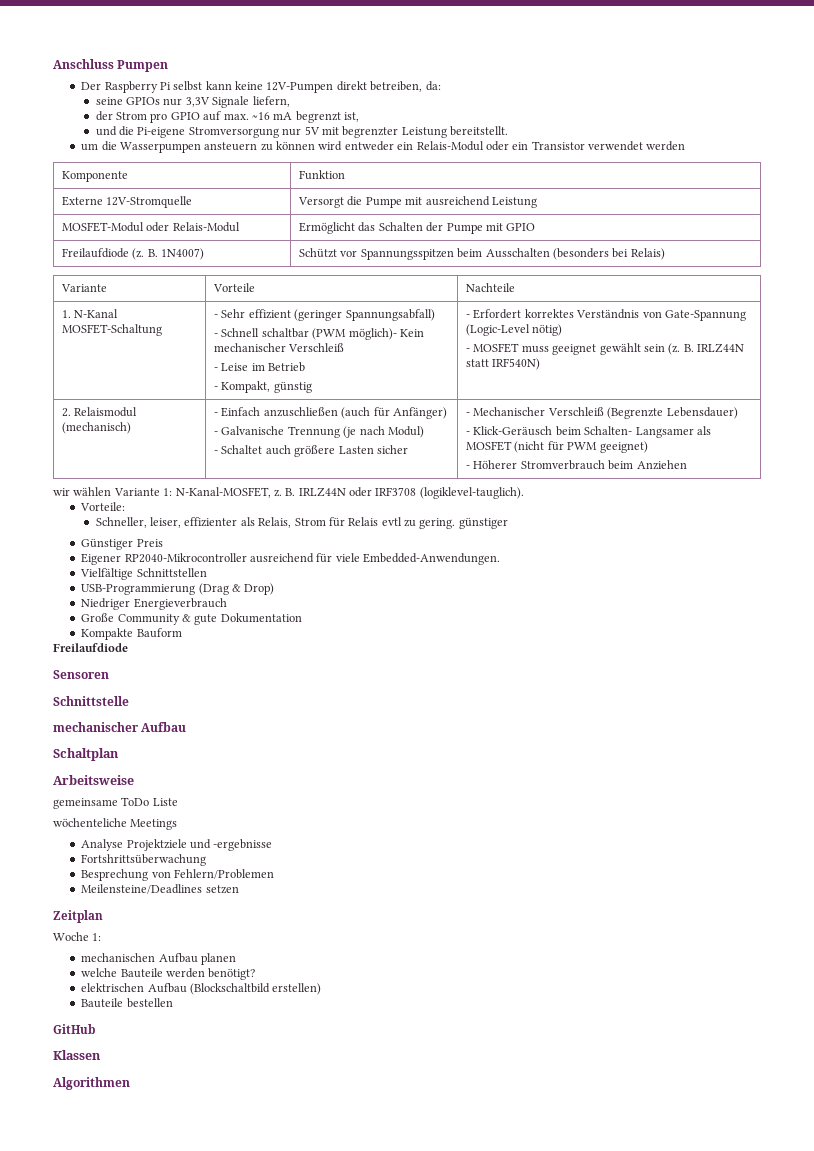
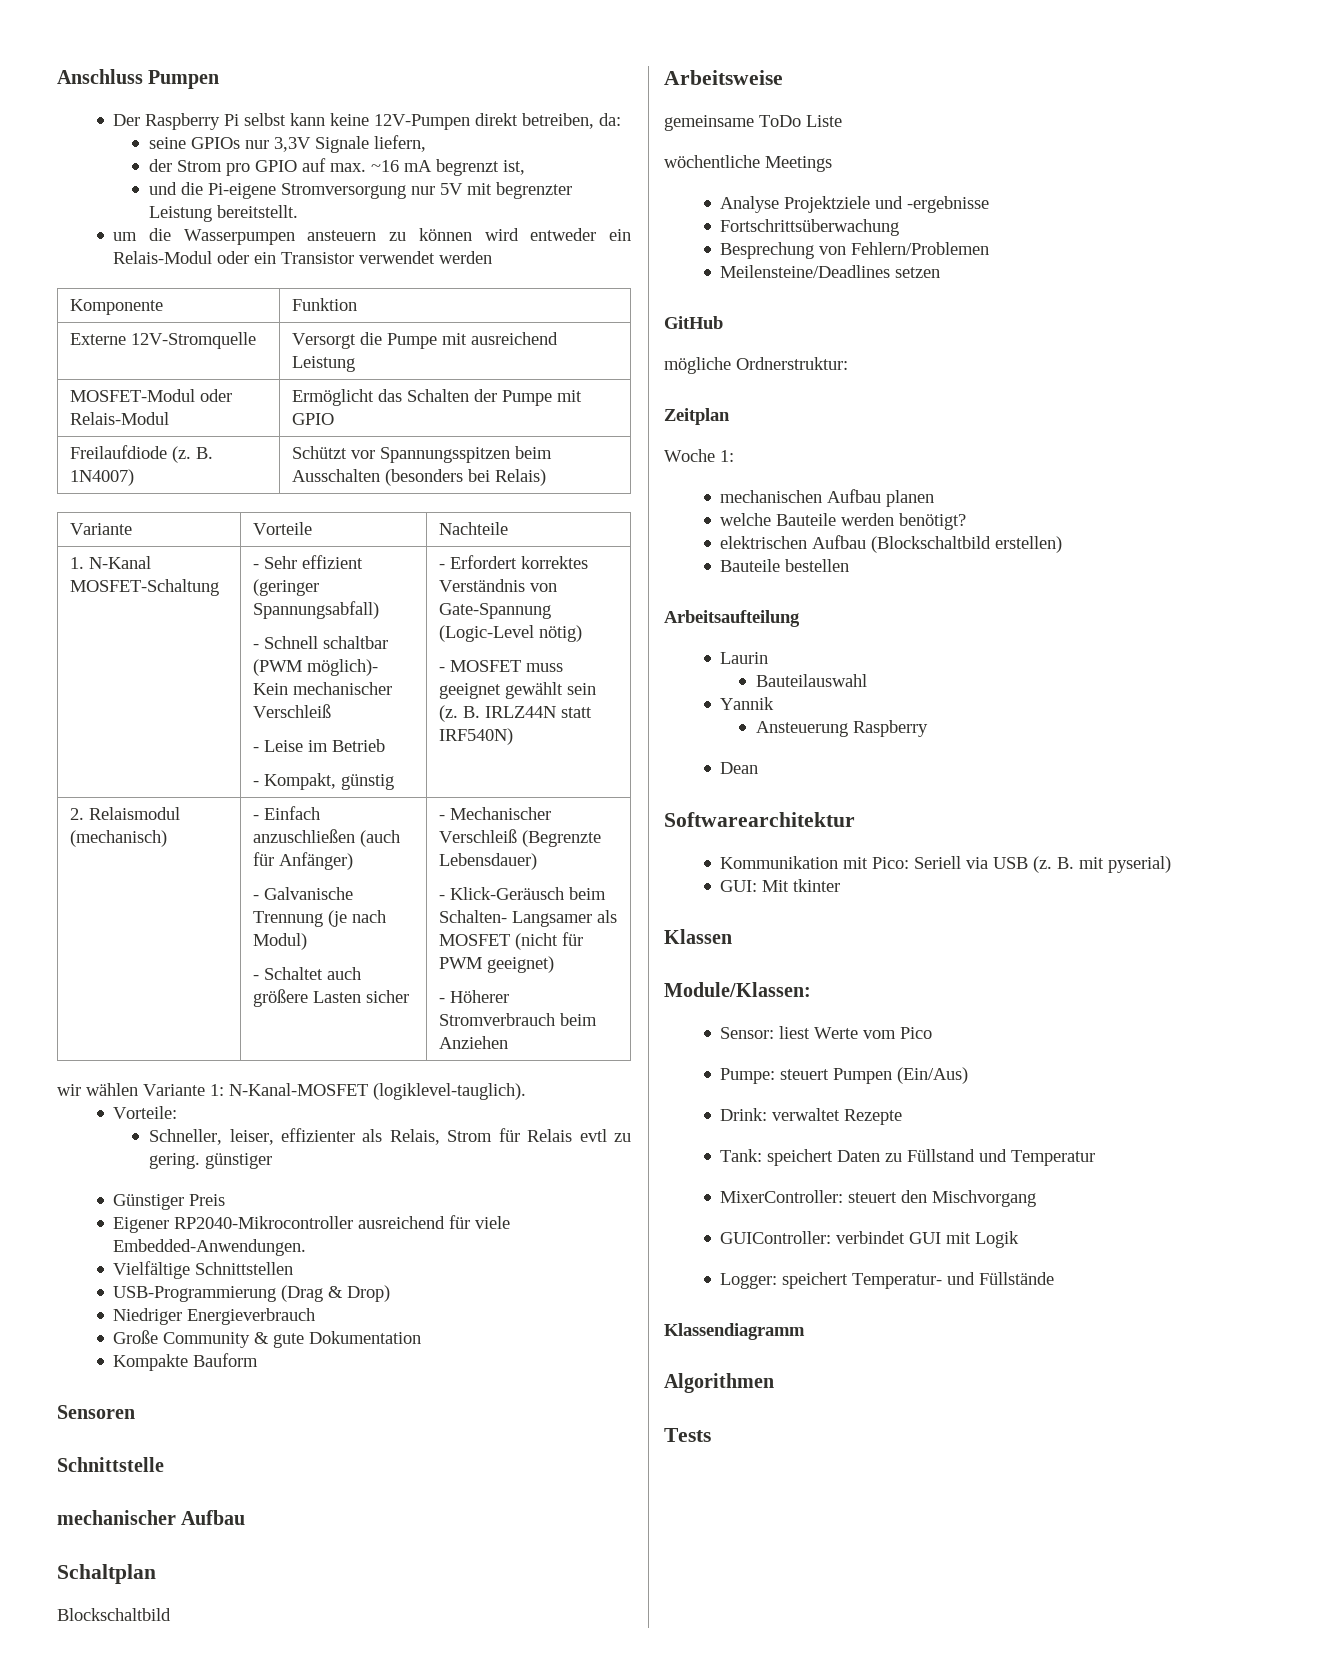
- wir wählen Variante 1: N-Kanal-MOSFET, z. B. IRLZ44N oder IRF3708 (logiklevel-tauglich).
+ wir wählen Variante 1: N-Kanal-MOSFET (logiklevel-tauglich).
  Kompakte Bauform
- Freilaufdiode
+ Blockschaltbild
- wöchenteliche Meetings
+ wöchentliche Meetings
- Fortshrittsüberwachung
+ Fortschrittsüberwachung
+ GitHub
+ mögliche Ordnerstruktur:
- GitHub
+ Arbeitsaufteilung
+ Laurin
+ Bauteilauswahl
+ Yannik
+ Ansteuerung Raspberry
+ Dean
+ Softwarearchitektur
+ Kommunikation mit Pico: Seriell via USB (z. B. mit pyserial)
+ GUI: Mit tkinter
  Klassen
+ Module/Klassen:
+ Sensor: liest Werte vom Pico
+ Pumpe: steuert Pumpen (Ein/Aus)
+ Drink: verwaltet Rezepte
+ Tank: speichert Daten zu Füllstand und Temperatur
+ MixerController: steuert den Mischvorgang
+ GUIController: verbindet GUI mit Logik
+ Logger: speichert Temperatur- und Füllstände
+ Klassendiagramm
+ Tests

